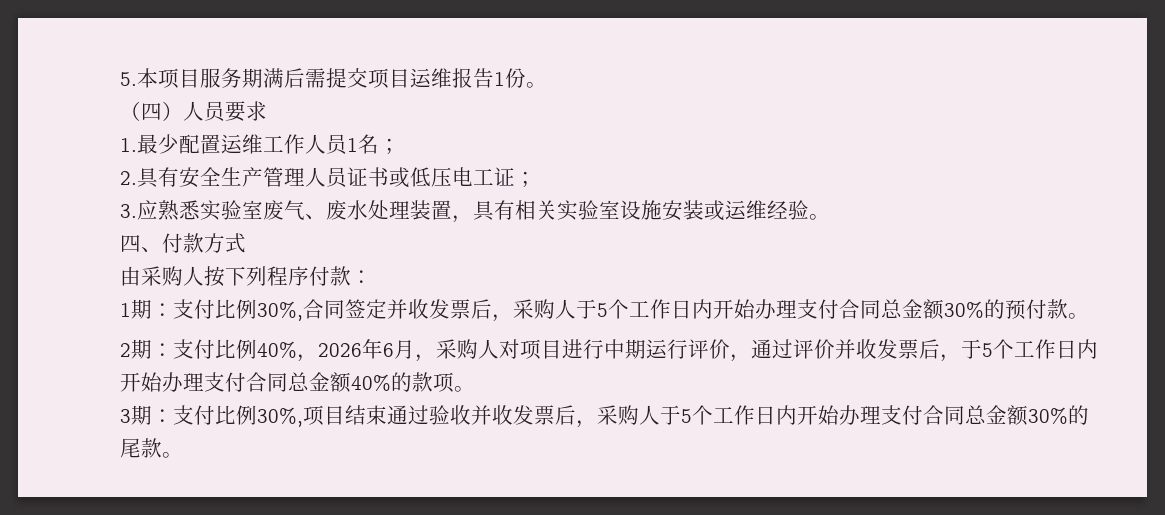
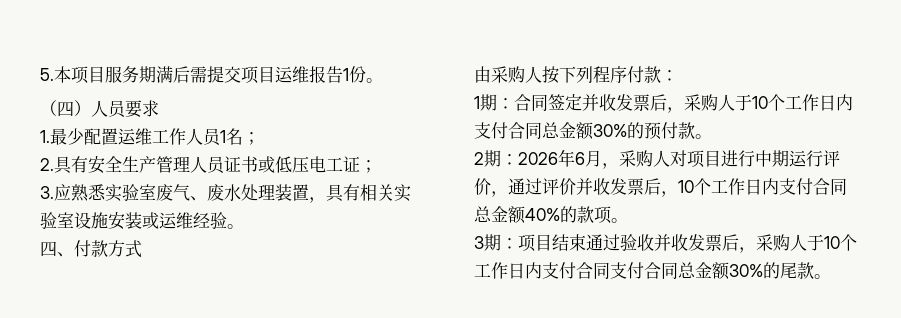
- 1期：支付比例30%,合同签定并收发票后，采购人于5个工作日内开始办理支付合同总金额30%的预付款。
+ 1期：合同签定并收发票后，采购人于10个工作日内支付合同总金额30%的预付款。
- 2期：支付比例40%，2026年6月，采购人对项目进行中期运行评价，通过评价并收发票后，于5个工作日内开始办理支付合同总金额40%的款项。
+ 2期：2026年6月，采购人对项目进行中期运行评价，通过评价并收发票后，10个工作日内支付合同总金额40%的款项。
- 3期：支付比例30%,项目结束通过验收并收发票后，采购人于5个工作日内开始办理支付合同总金额30%的尾款。
+ 3期：项目结束通过验收并收发票后，采购人于10个工作日内支付合同支付合同总金额30%的尾款。

